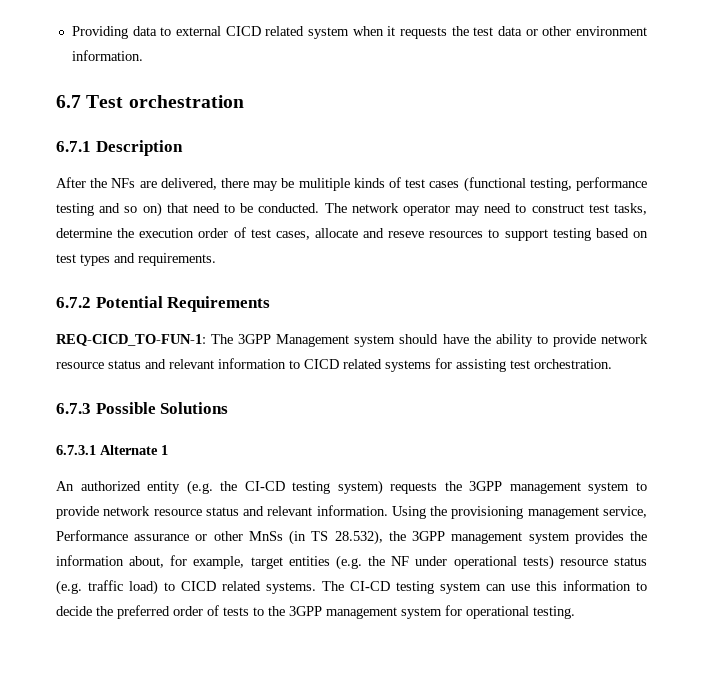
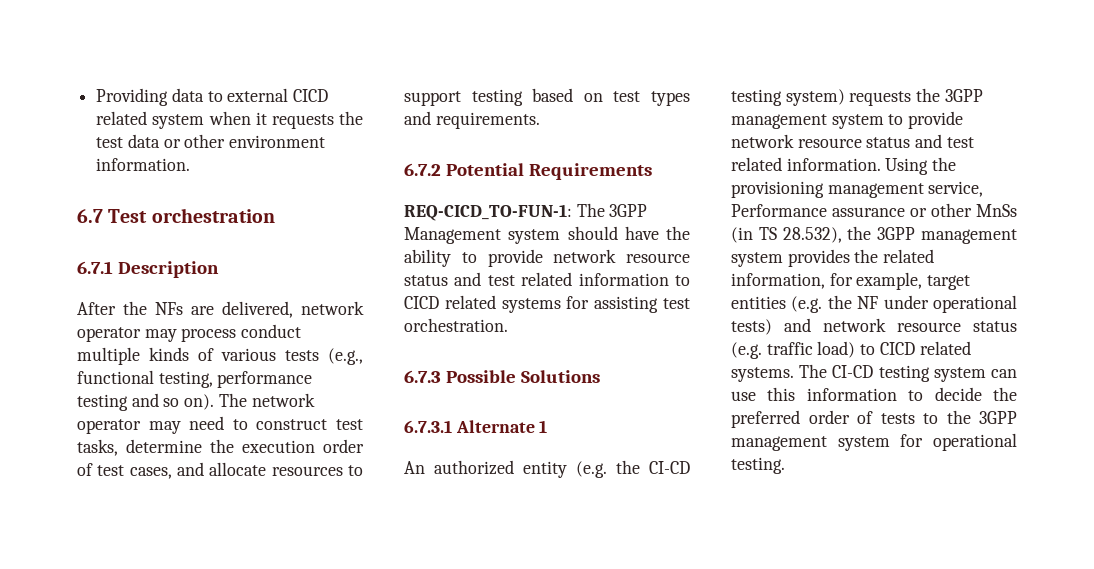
- After the NFs are delivered, there may be mulitiple kinds of test cases (functional testing, performance testing and so on) that need to be conducted.
+ After the NFs are delivered, network operator may process conduct multiple kinds of various tests (e.g., functional testing, performance testing and so on).
- The network operator may need to construct test tasks, determine the execution order of test cases, allocate and reseve resources to support testing based on test types and requirements.
+ The network operator may need to construct test tasks, determine the execution order of test cases, and allocate resources to support testing based on test types and requirements.
- REQ-CICD_TO-FUN-1: The 3GPP Management system should have the ability to provide network resource status and relevant information to CICD related systems for assisting test orchestration.
+ REQ-CICD_TO-FUN-1: The 3GPP Management system should have the ability to provide network resource status and test related information to CICD related systems for assisting test orchestration.
- An authorized entity (e.g. the CI-CD testing system) requests the 3GPP management system to provide network resource status and relevant information.
+ An authorized entity (e.g. the CI-CD testing system) requests the 3GPP management system to provide network resource status and test related information.
- Using the provisioning management service, Performance assurance or other MnSs (in TS 28.532), the 3GPP management system provides the information about, for example, target entities (e.g. the NF under operational tests) resource status (e.g. traffic load) to CICD related systems.
+ Using the provisioning management service, Performance assurance or other MnSs (in TS 28.532), the 3GPP management system provides the related information, for example, target entities (e.g. the NF under operational tests) and network resource status (e.g. traffic load) to CICD related systems.

